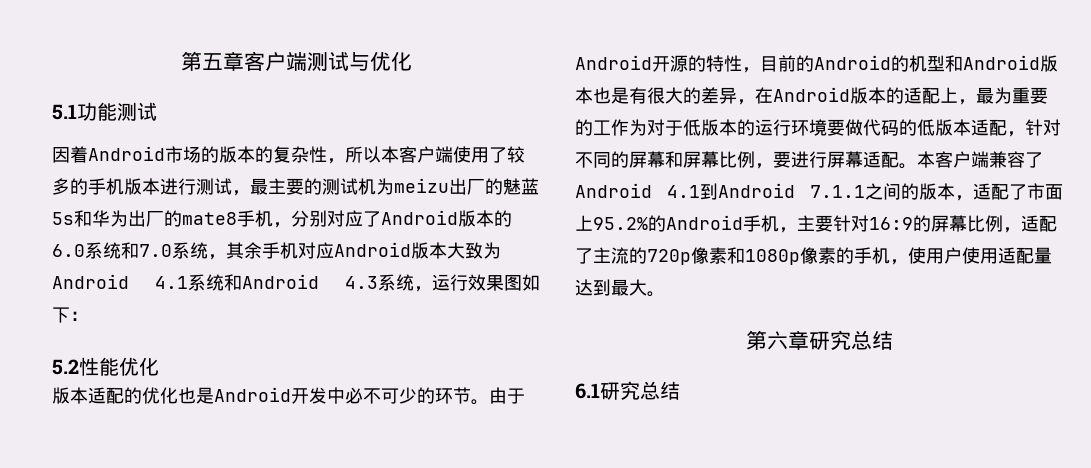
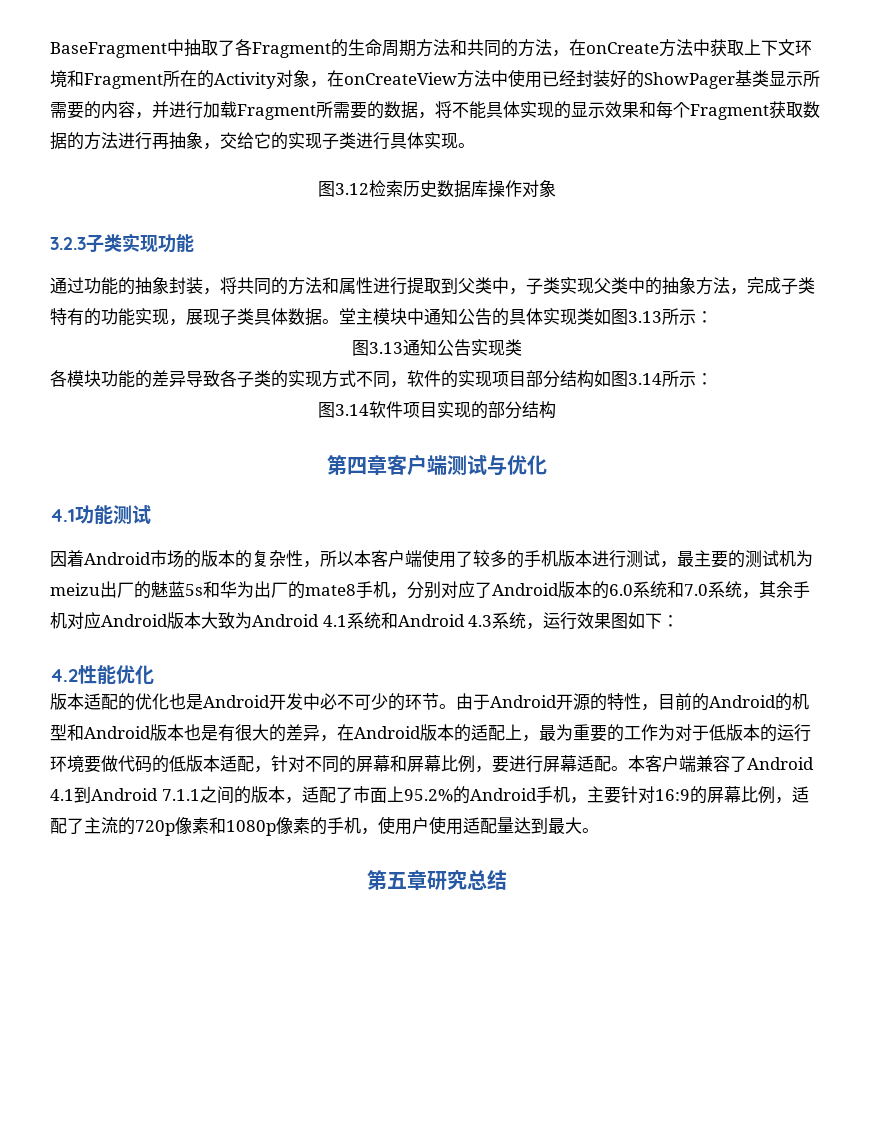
- 第五章客户端测试与优化
+ BaseFragment中抽取了各Fragment的生命周期方法和共同的方法，在onCreate方法中获取上下文环境和Fragment所在的Activity对象，在onCreateView方法中使用已经封装好的ShowPager基类显示所需要的内容，并进行加载Fragment所需要的数据，将不能具体实现的显示效果和每个Fragment获取数据的方法进行再抽象，交给它的实现子类进行具体实现。
+ 图3.12检索历史数据库操作对象
+ 3.2.3子类实现功能
+ 通过功能的抽象封装，将共同的方法和属性进行提取到父类中，子类实现父类中的抽象方法，完成子类特有的功能实现，展现子类具体数据。堂主模块中通知公告的具体实现类如图3.13所示：
+ 图3.13通知公告实现类
+ 各模块功能的差异导致各子类的实现方式不同，软件的实现项目部分结构如图3.14所示：
+ 图3.14软件项目实现的部分结构
+ 第四章客户端测试与优化
- 5.1功能测试
+ 4.1功能测试
- 5.2性能优化
+ 4.2性能优化
- 第六章研究总结
+ 第五章研究总结
- 6.1研究总结

